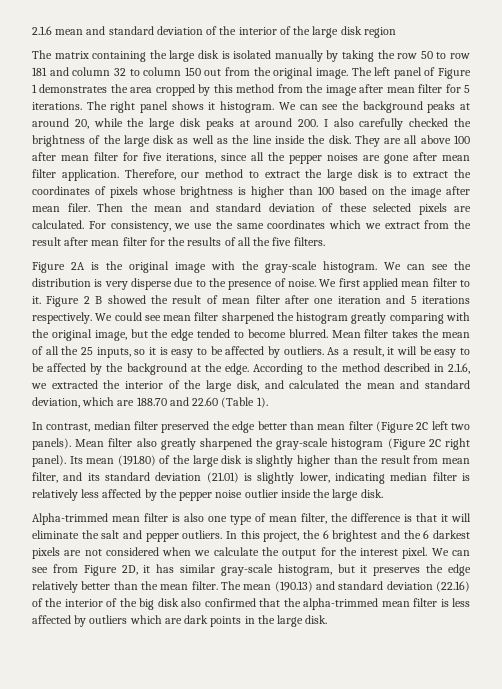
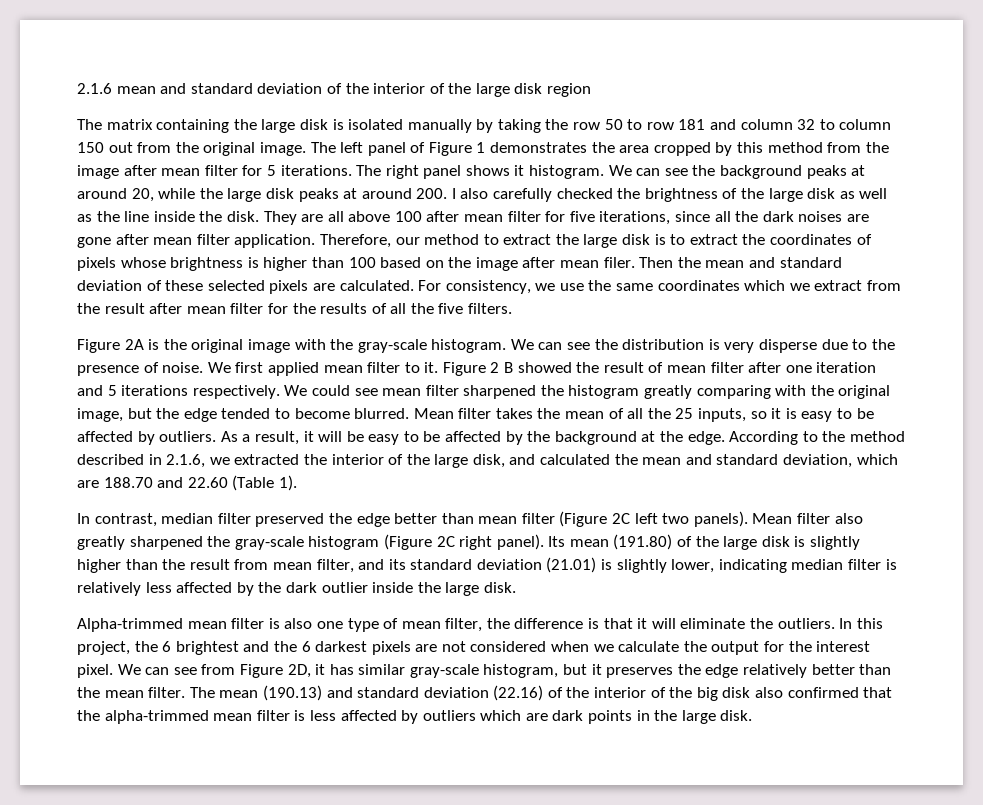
- They are all above 100 after mean filter for five iterations, since all the pepper noises are gone after mean filter application.
+ They are all above 100 after mean filter for five iterations, since all the dark noises are gone after mean filter application.
- Its mean (191.80) of the large disk is slightly higher than the result from mean filter, and its standard deviation (21.01) is slightly lower, indicating median filter is relatively less affected by the pepper noise outlier inside the large disk.
+ Its mean (191.80) of the large disk is slightly higher than the result from mean filter, and its standard deviation (21.01) is slightly lower, indicating median filter is relatively less affected by the dark outlier inside the large disk.
- Alpha-trimmed mean filter is also one type of mean filter, the difference is that it will eliminate the salt and pepper outliers.
+ Alpha-trimmed mean filter is also one type of mean filter, the difference is that it will eliminate the outliers.

